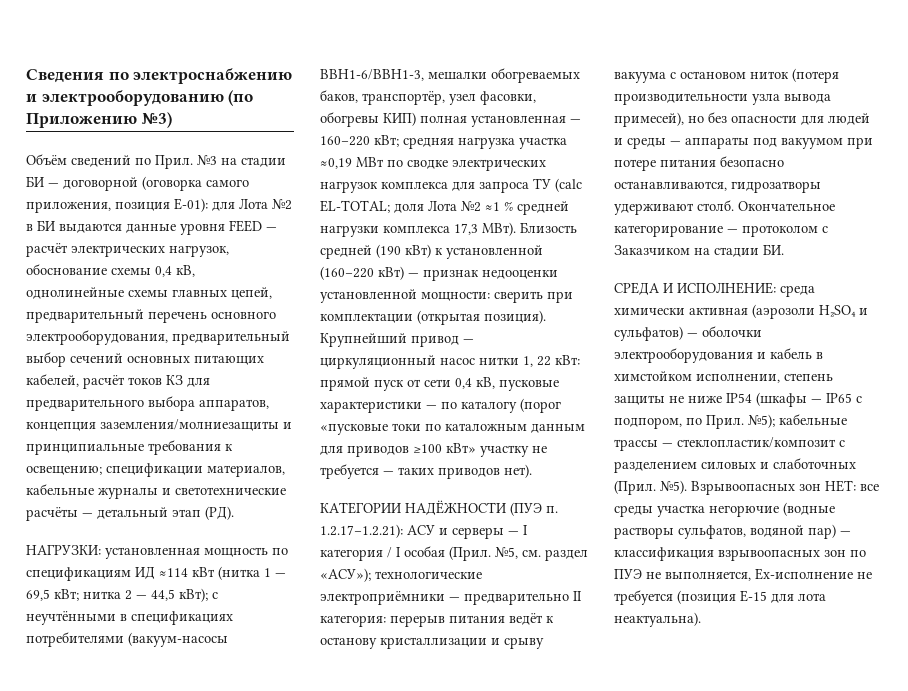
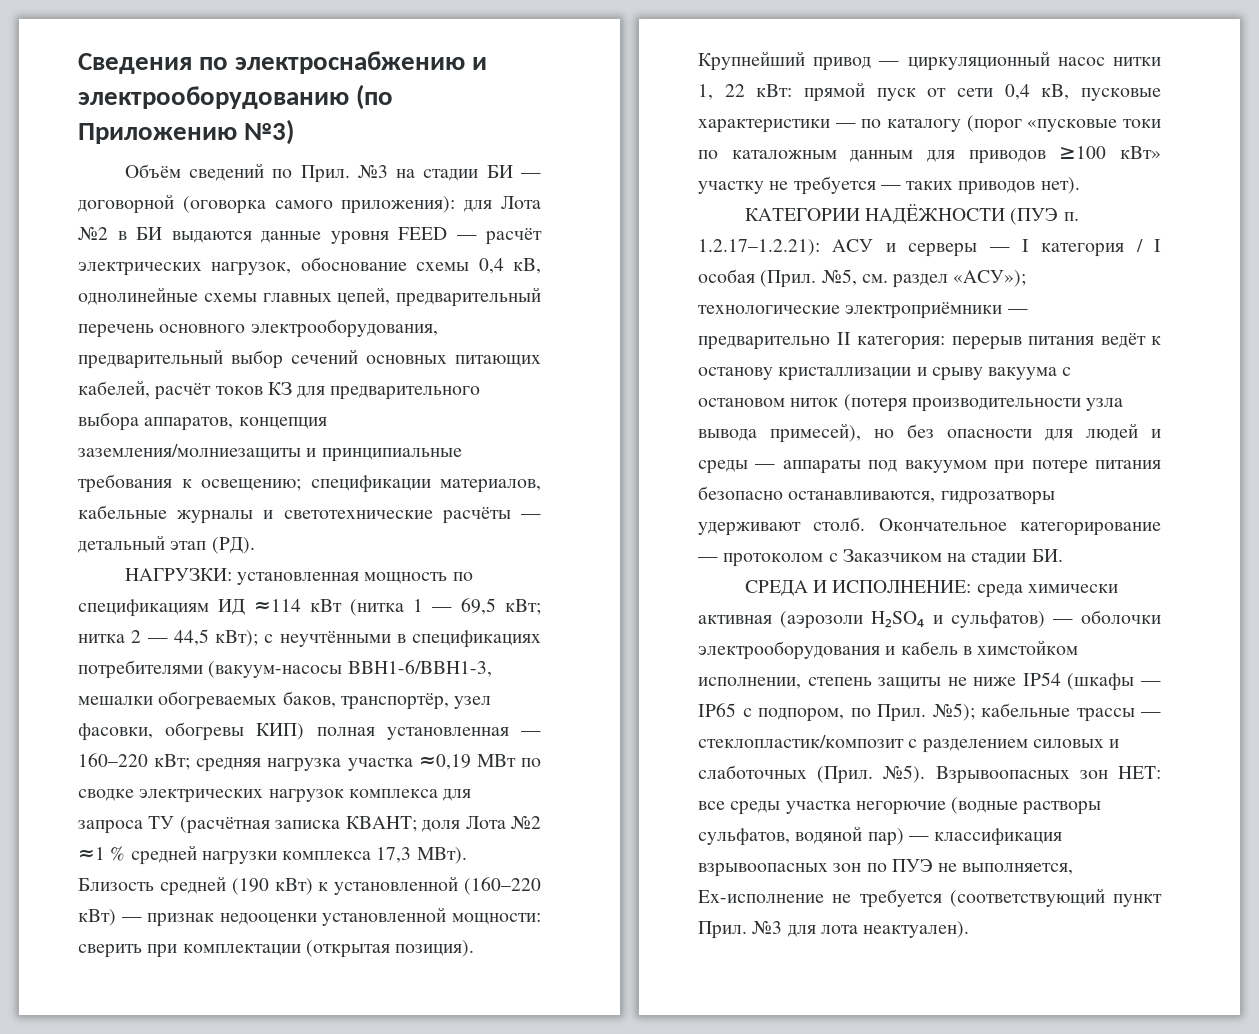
- №3 на стадии БИ — договорной (оговорка самого приложения, позиция E-01):
+ №3 на стадии БИ — договорной (оговорка самого приложения):
- средняя нагрузка участка ≈0,19 МВт по сводке электрических нагрузок комплекса для запроса ТУ (calc EL-TOTAL;
+ средняя нагрузка участка ≈0,19 МВт по сводке электрических нагрузок комплекса для запроса ТУ (расчётная записка КВАНТ;
- Взрывоопасных зон НЕТ: все среды участка негорючие (водные растворы сульфатов, водяной пар) — классификация взрывоопасных зон по ПУЭ не выполняется, Ex-исполнение не требуется (позиция E-15 для лота неактуальна).
+ Взрывоопасных зон НЕТ: все среды участка негорючие (водные растворы сульфатов, водяной пар) — классификация взрывоопасных зон по ПУЭ не выполняется, Ex-исполнение не требуется (соответствующий пункт Прил. №3 для лота неактуален).

